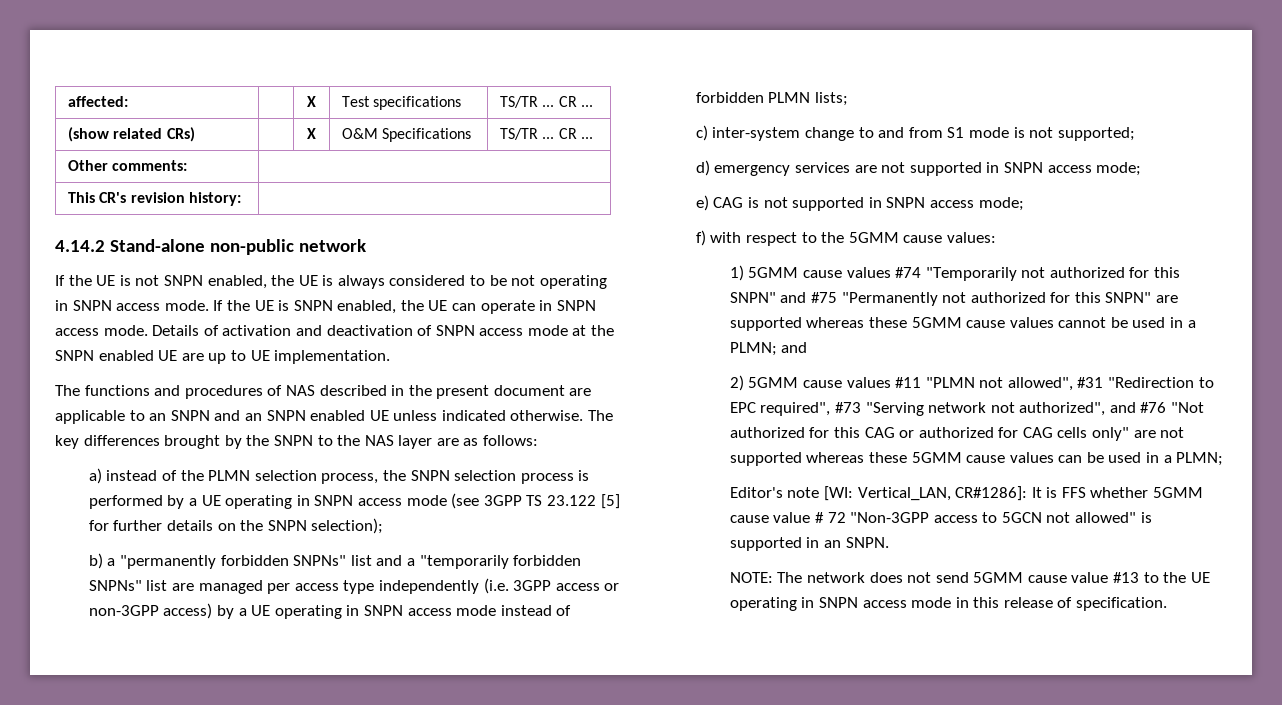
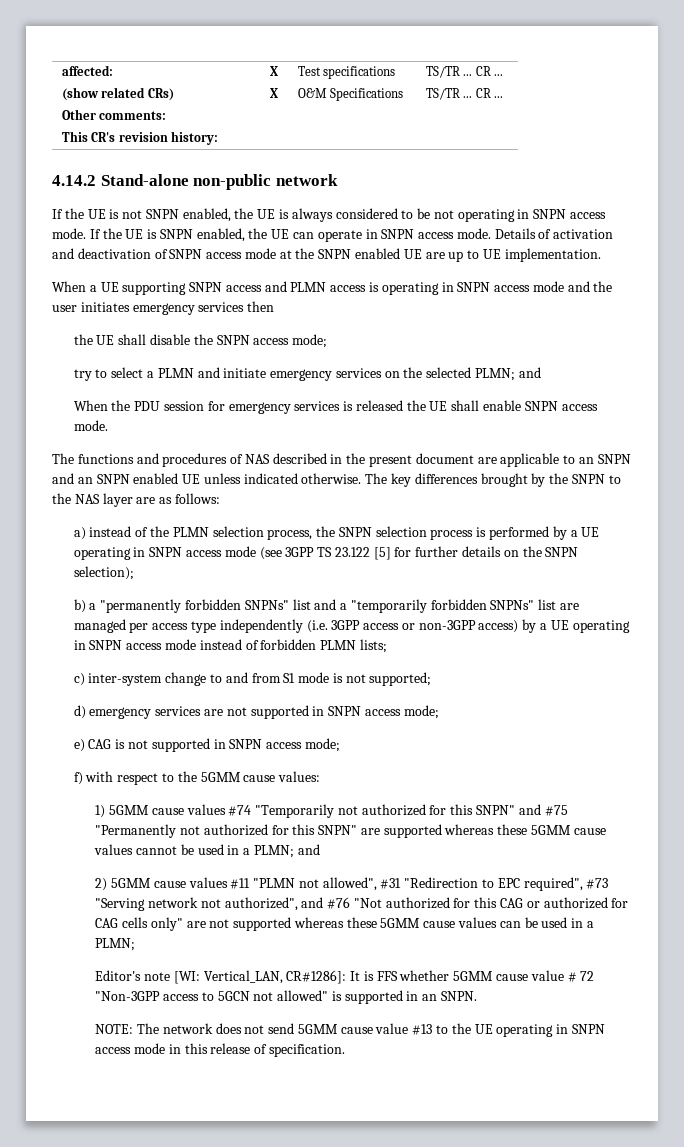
+ When a UE supporting SNPN access and PLMN access is operating in SNPN access mode and the user initiates emergency services then
+ the UE shall disable the SNPN access mode;
+ try to select a PLMN and initiate emergency services on the selected PLMN; and
+ When the PDU session for emergency services is released the UE shall enable SNPN access mode.

